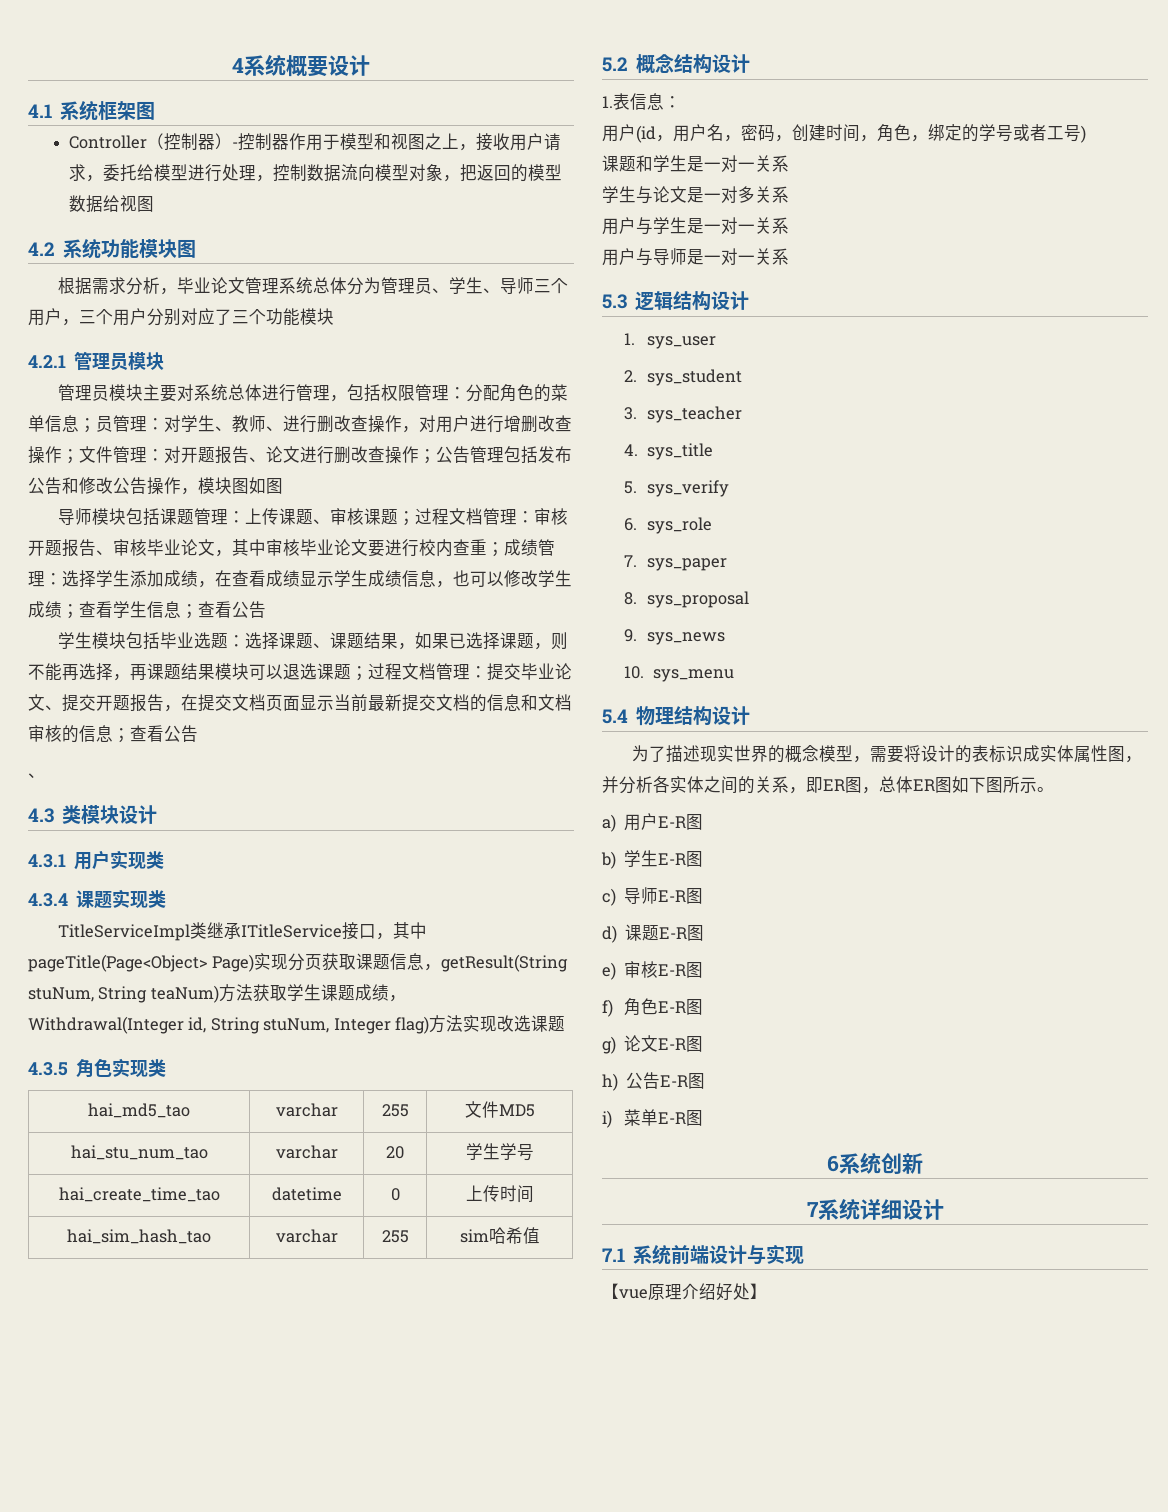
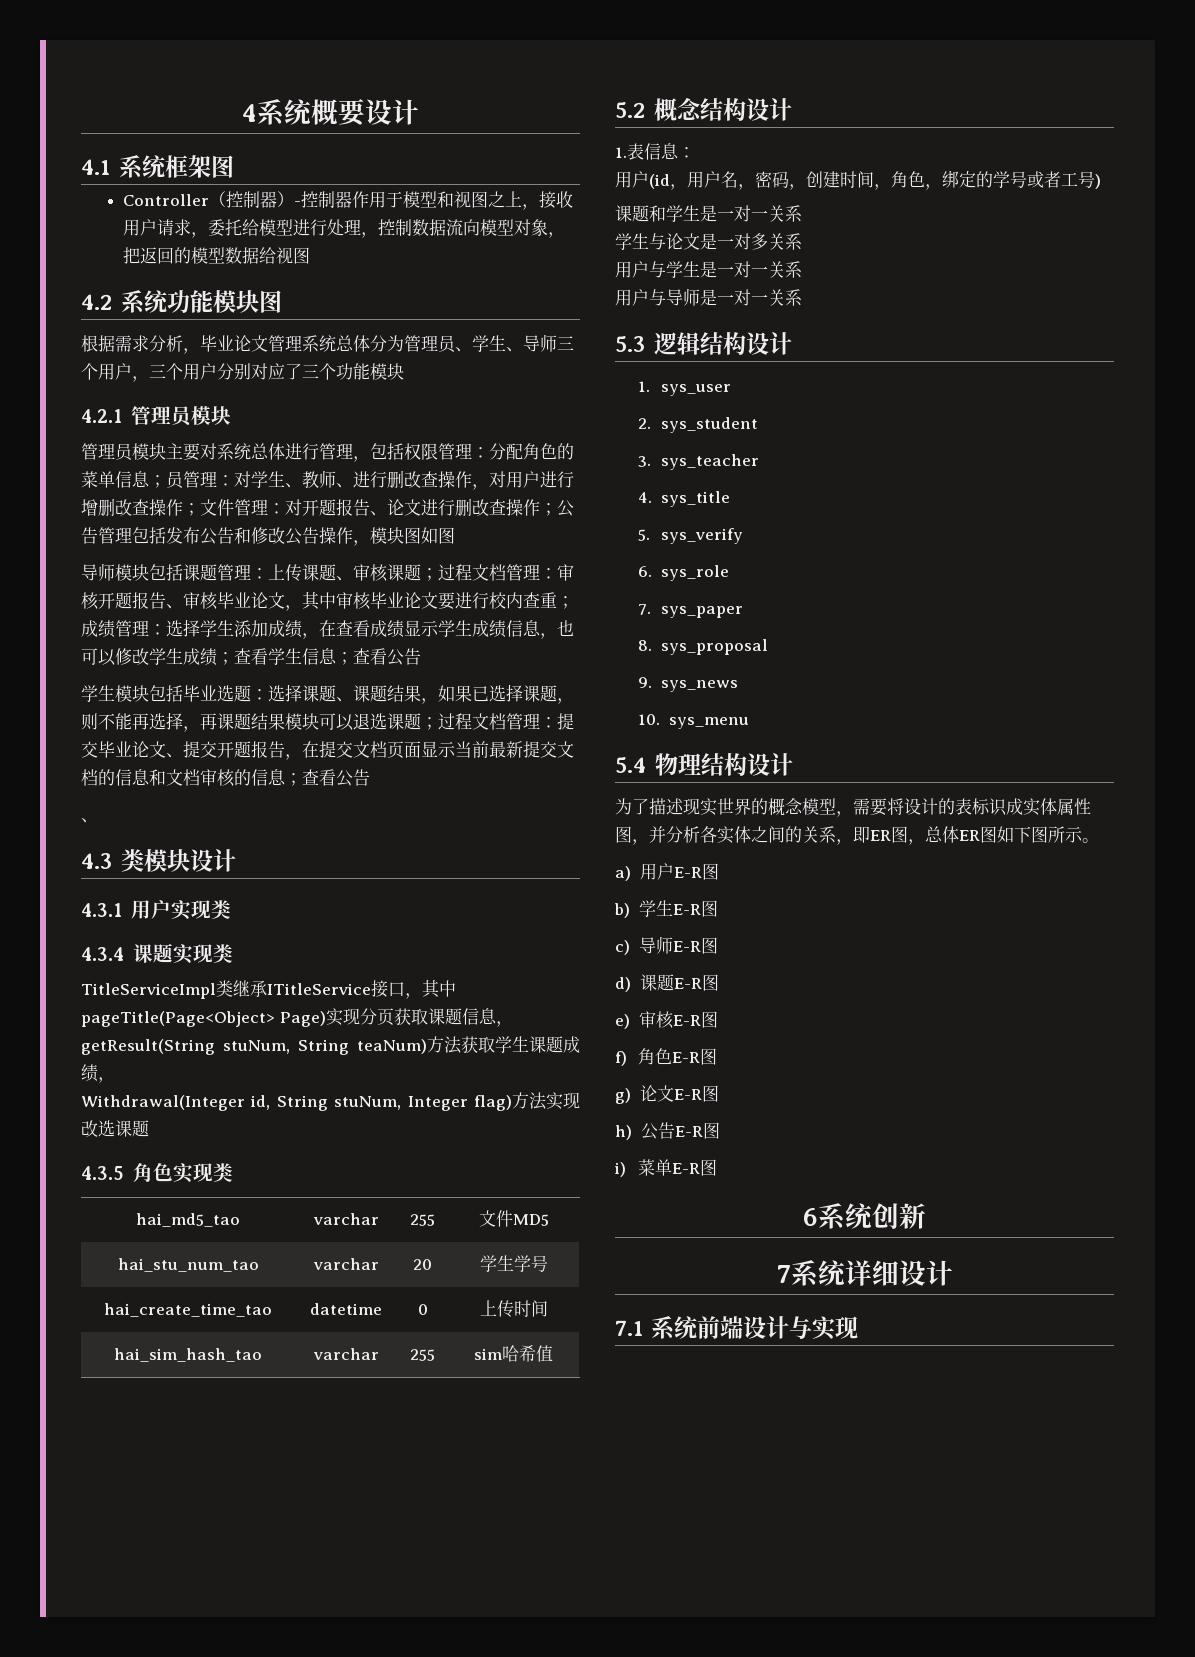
- 【vue原理介绍好处】

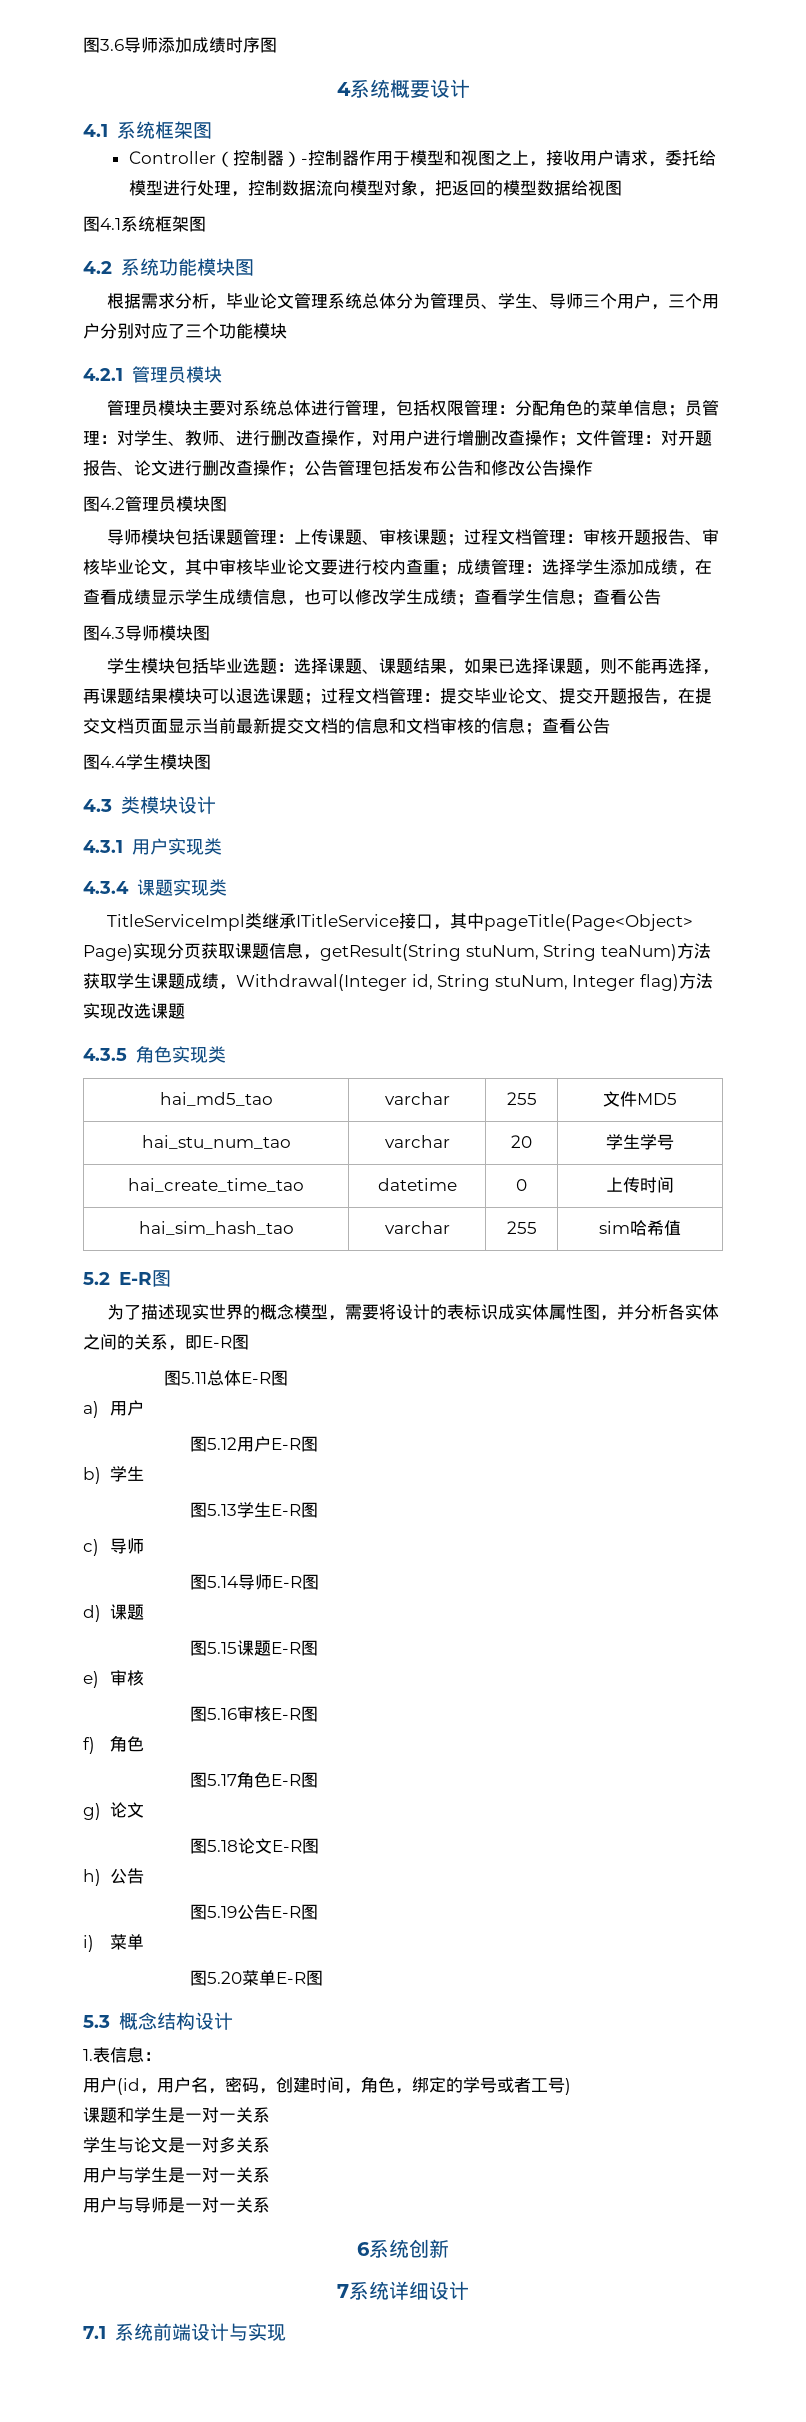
+ 图3.6导师添加成绩时序图
+ 图4.1系统框架图
- 管理员模块主要对系统总体进行管理，包括权限管理：分配角色的菜单信息；员管理：对学生、教师、进行删改查操作，对用户进行增删改查操作；文件管理：对开题报告、论文进行删改查操作；公告管理包括发布公告和修改公告操作，模块图如图
+ 管理员模块主要对系统总体进行管理，包括权限管理：分配角色的菜单信息；员管理：对学生、教师、进行删改查操作，对用户进行增删改查操作；文件管理：对开题报告、论文进行删改查操作；公告管理包括发布公告和修改公告操作
+ 图4.2管理员模块图
+ 图4.3导师模块图
  学生模块包括毕业选题：选择课题、课题结果，如果已选择课题，则不能再选择，再课题结果模块可以退选课题；过程文档管理：提交毕业论文、提交开题报告，在提交文档页面显示当前最新提交文档的信息和文档审核的信息；查看公告
- 、
+ 图4.4学生模块图
- TitleServiceImpl类继承ITitleService接口，其中pageTitle(Page<Object> Page)实现分页获取课题信息，getResult(String stuNum, String teaNum)方法获取学生课题成绩，
- Withdrawal(Integer id, String stuNum, Integer flag)方法实现改选课题
+ TitleServiceImpl类继承ITitleService接口，其中pageTitle(Page<Object> Page)实现分页获取课题信息，getResult(String stuNum, String teaNum)方法获取学生课题成绩，Withdrawal(Integer id, String stuNum, Integer flag)方法实现改选课题
- 5.2概念结构设计
+ 5.2 E-R图
+ 为了描述现实世界的概念模型，需要将设计的表标识成实体属性图，并分析各实体之间的关系，即E-R图
+ 图5.11总体E-R图
+ a)用户
+ 图5.12用户E-R图
+ b)学生
+ 图5.13学生E-R图
+ c)导师
+ 图5.14导师E-R图
+ d)课题
+ 图5.15课题E-R图
+ e)审核
+ 图5.16审核E-R图
+ f)角色
+ 图5.17角色E-R图
+ g)论文
+ 图5.18论文E-R图
+ h)公告
+ 图5.19公告E-R图
+ i)菜单
+ 图5.20菜单E-R图
+ 5.3概念结构设计
- 5.3逻辑结构设计
- 1. sys_user
- 2. sys_student
- 3. sys_teacher
- 4. sys_title
- 5. sys_verify
- 6. sys_role
- 7. sys_paper
- 8. sys_proposal
- 9. sys_news
- 10. sys_menu
- 5.4物理结构设计
- 为了描述现实世界的概念模型，需要将设计的表标识成实体属性图，并分析各实体之间的关系，即ER图，总体ER图如下图所示。
- a)用户E-R图
- b)学生E-R图
- c)导师E-R图
- d)课题E-R图
- e)审核E-R图
- f)角色E-R图
- g)论文E-R图
- h)公告E-R图
- i)菜单E-R图

